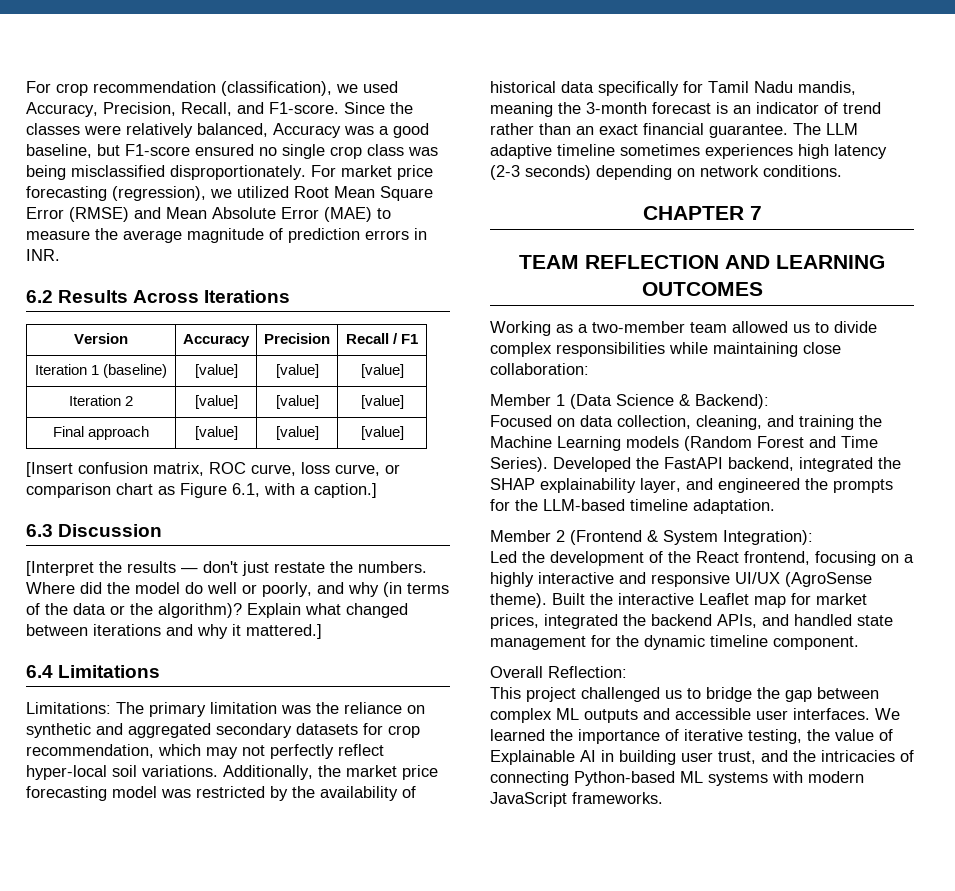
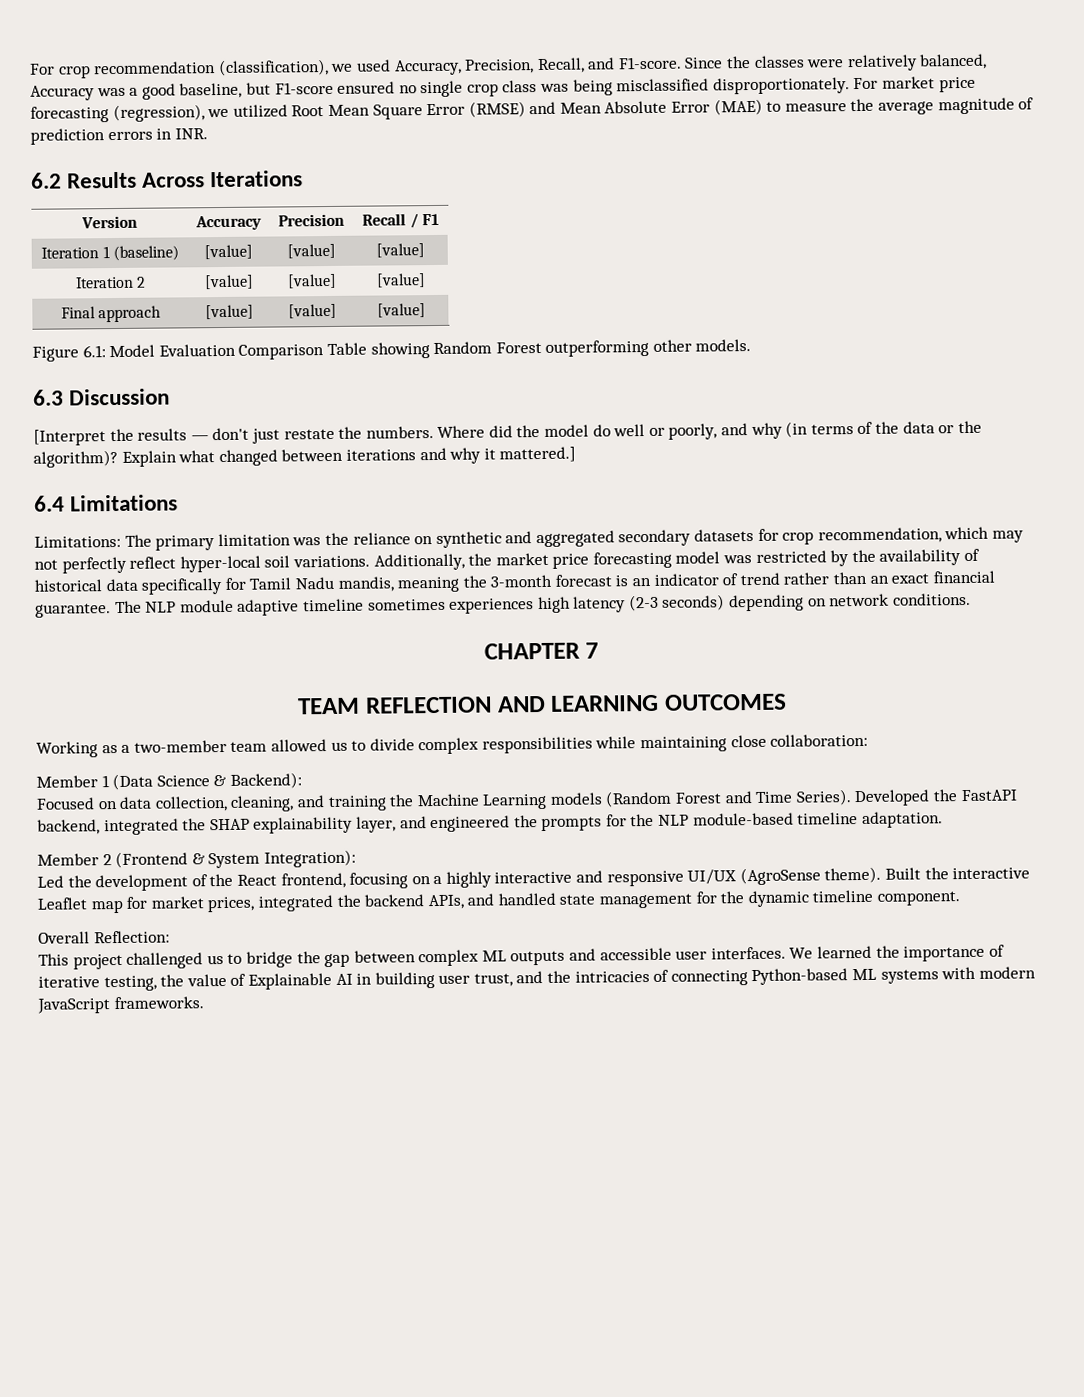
- [Insert confusion matrix, ROC curve, loss curve, or comparison chart as Figure 6.1, with a caption.]
+ Figure 6.1: Model Evaluation Comparison Table showing Random Forest outperforming other models.
- The LLM adaptive timeline sometimes experiences high latency (2-3 seconds) depending on network conditions.
+ The NLP module adaptive timeline sometimes experiences high latency (2-3 seconds) depending on network conditions.
- Developed the FastAPI backend, integrated the SHAP explainability layer, and engineered the prompts for the LLM-based timeline adaptation.
+ Developed the FastAPI backend, integrated the SHAP explainability layer, and engineered the prompts for the NLP module-based timeline adaptation.

